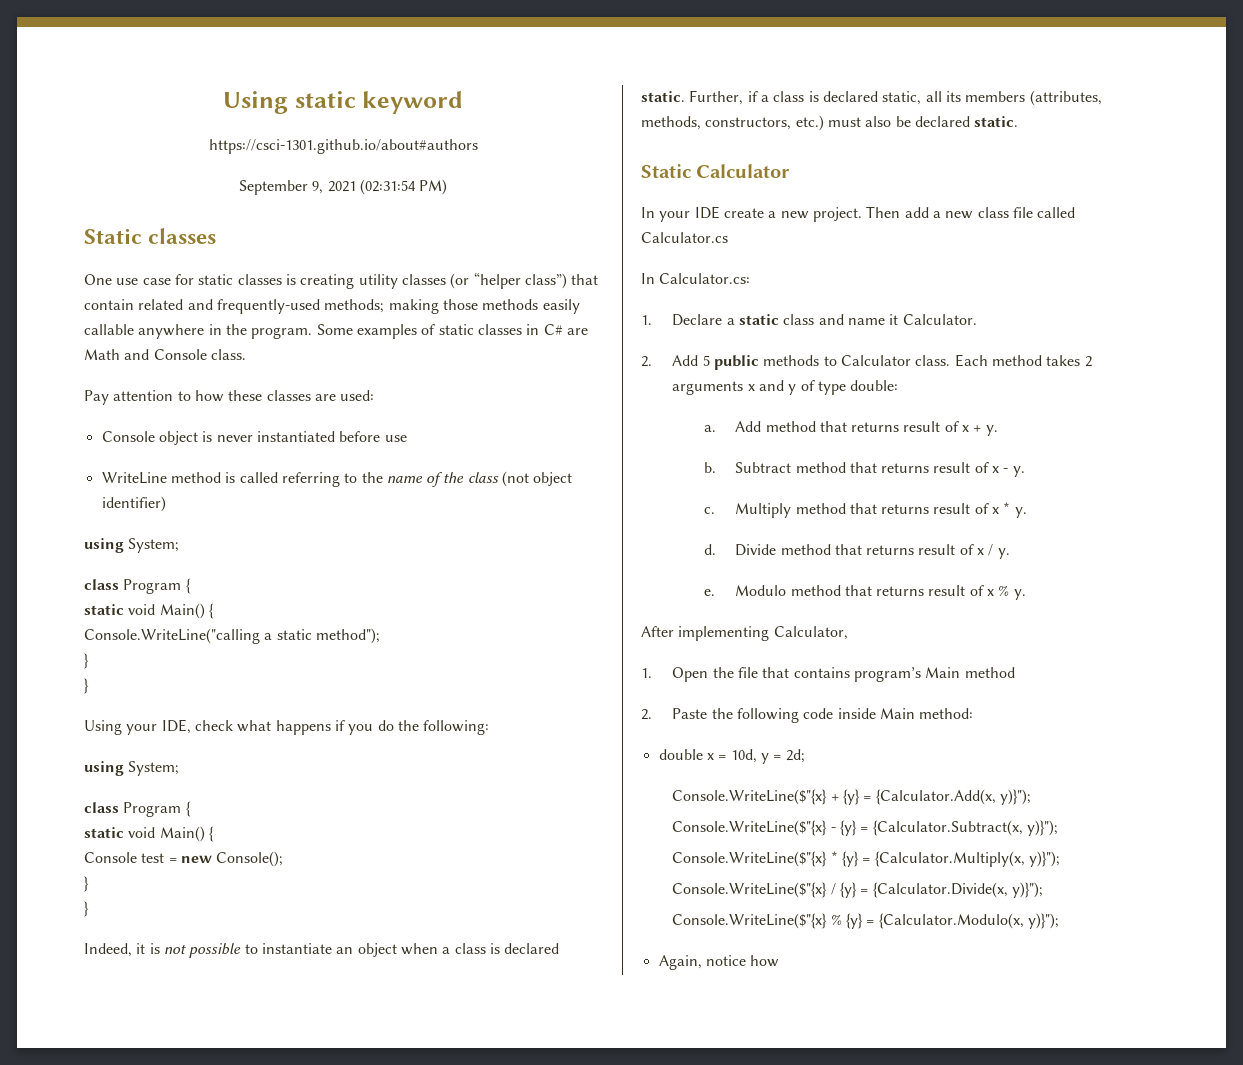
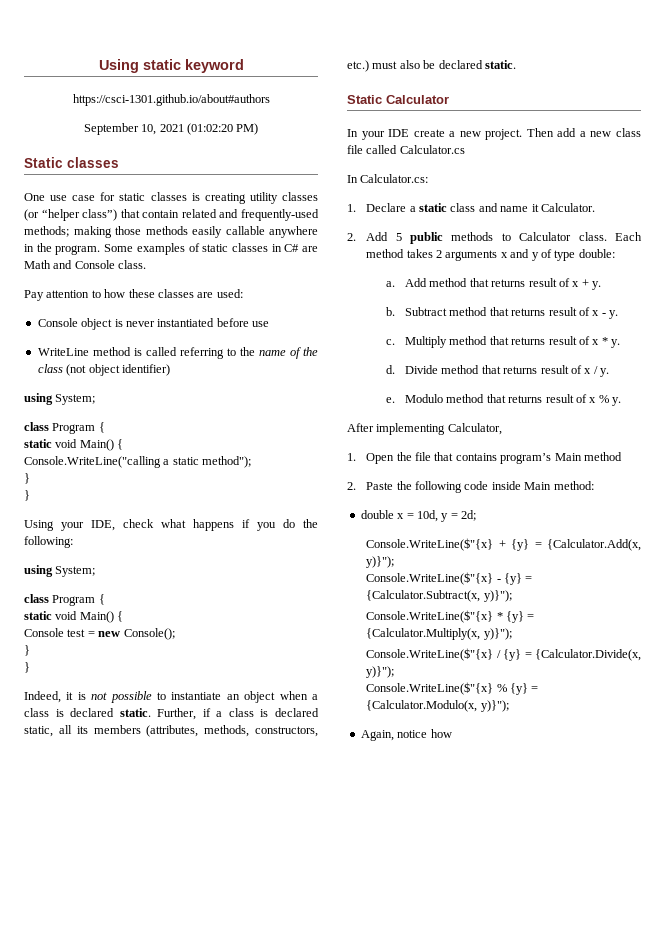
- September 9, 2021 (02:31:54 PM)
+ September 10, 2021 (01:02:20 PM)

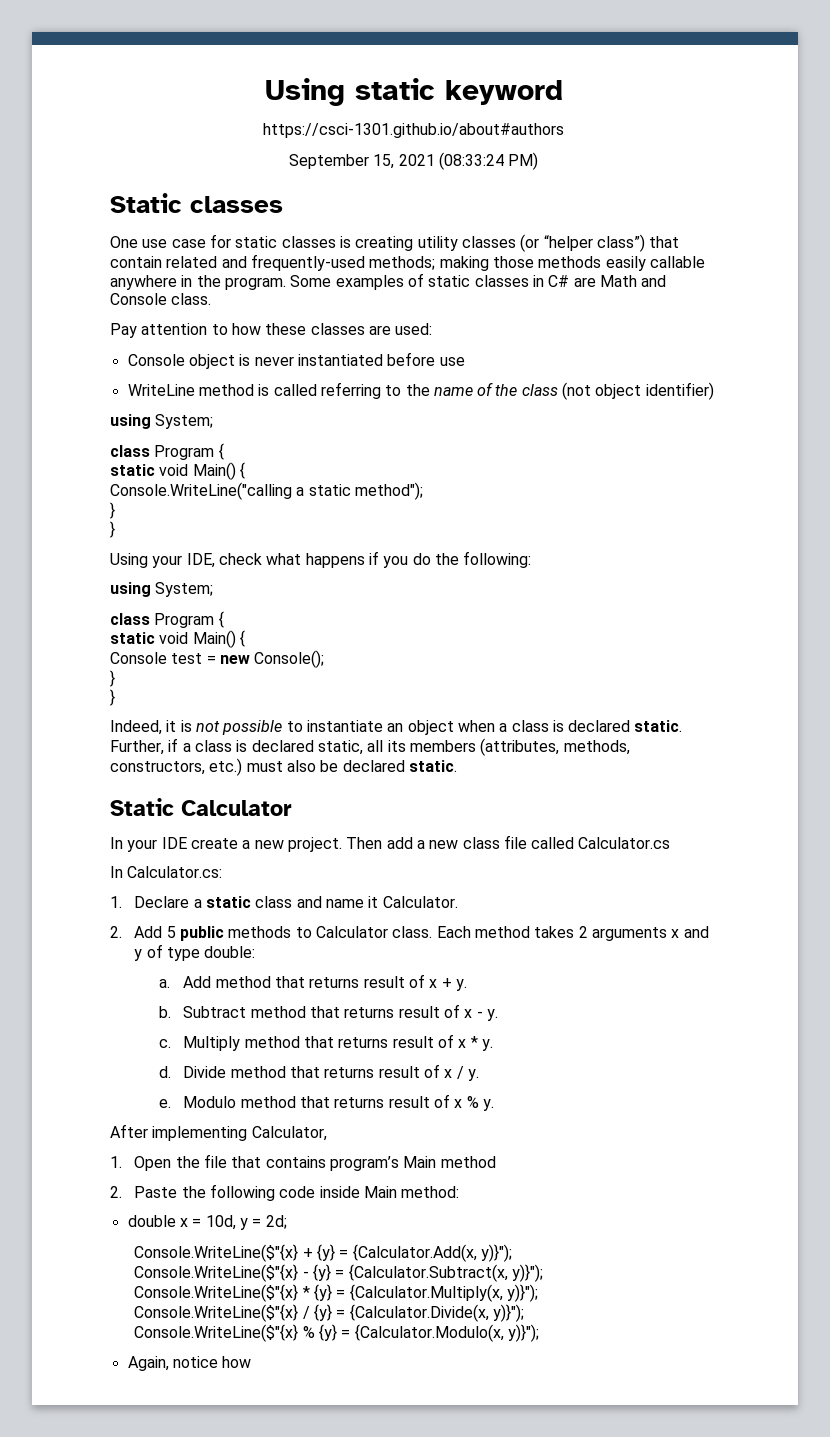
- September 10, 2021 (01:02:20 PM)
+ September 15, 2021 (08:33:24 PM)

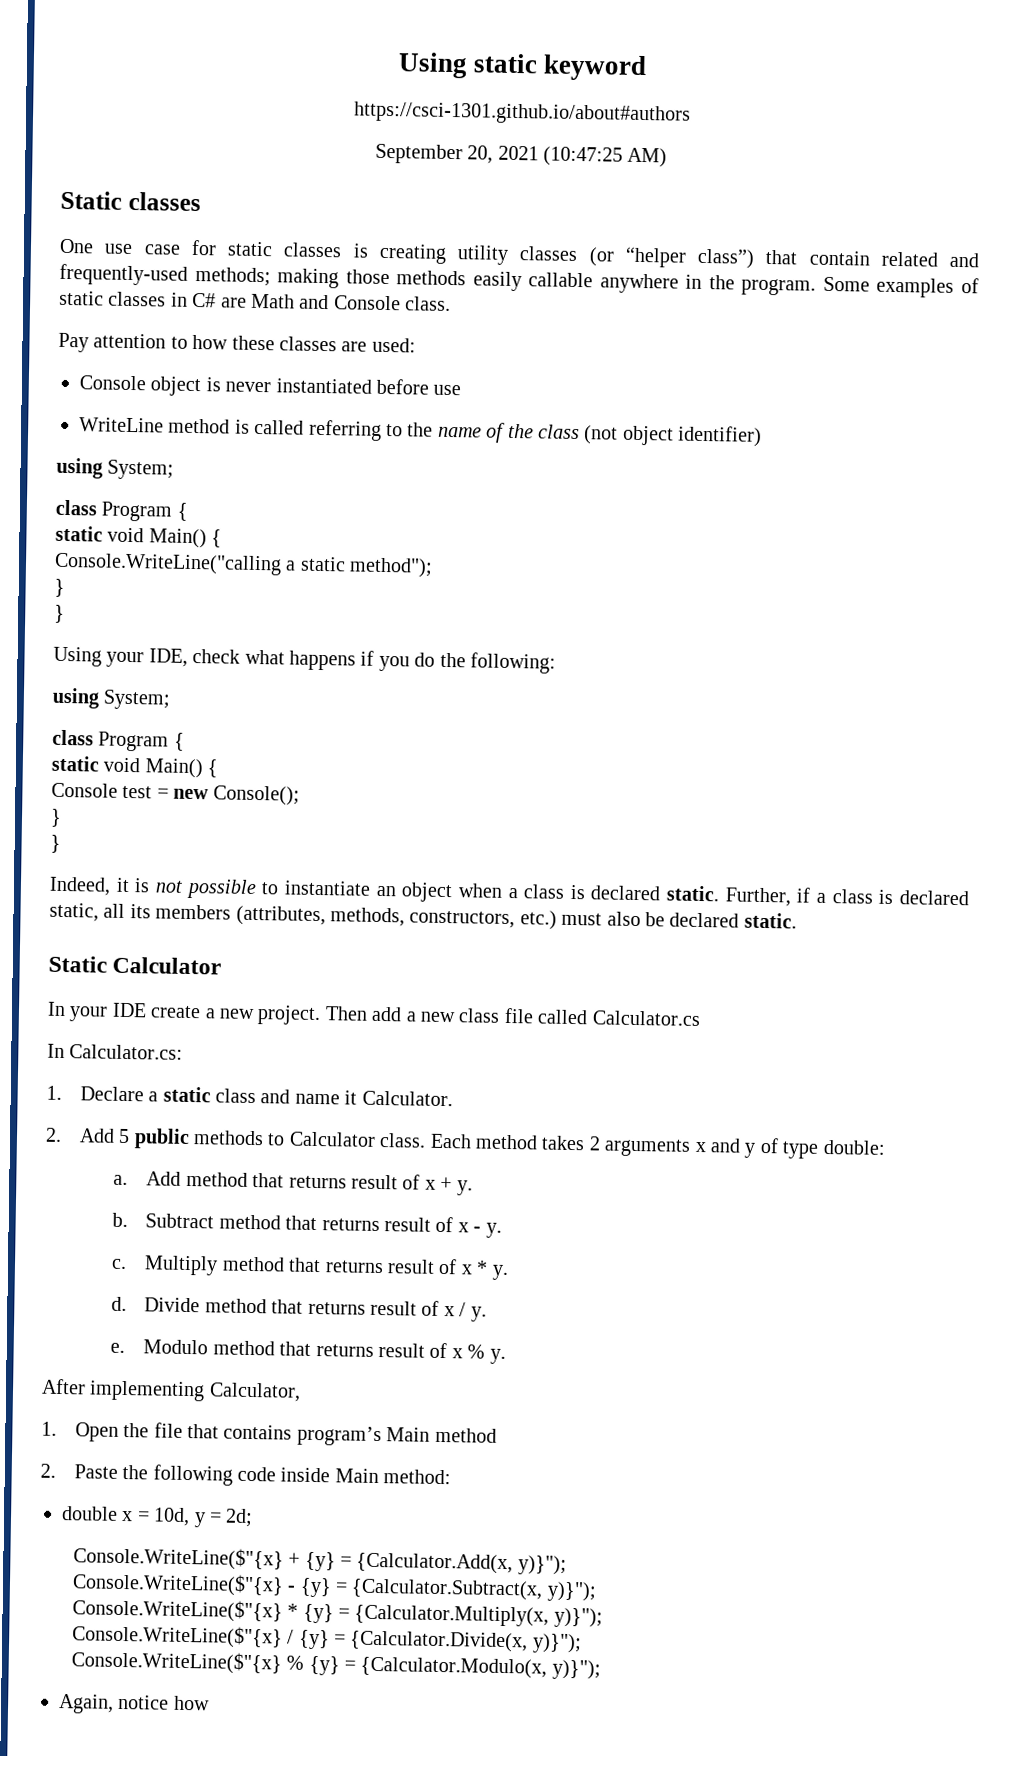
- September 15, 2021 (08:33:24 PM)
+ September 20, 2021 (10:47:25 AM)

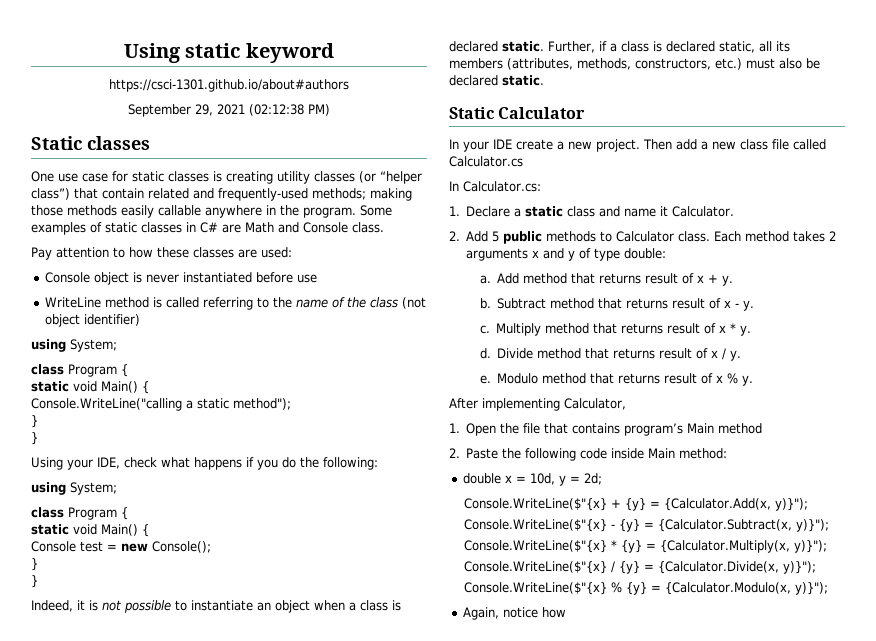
- September 20, 2021 (10:47:25 AM)
+ September 29, 2021 (02:12:38 PM)

